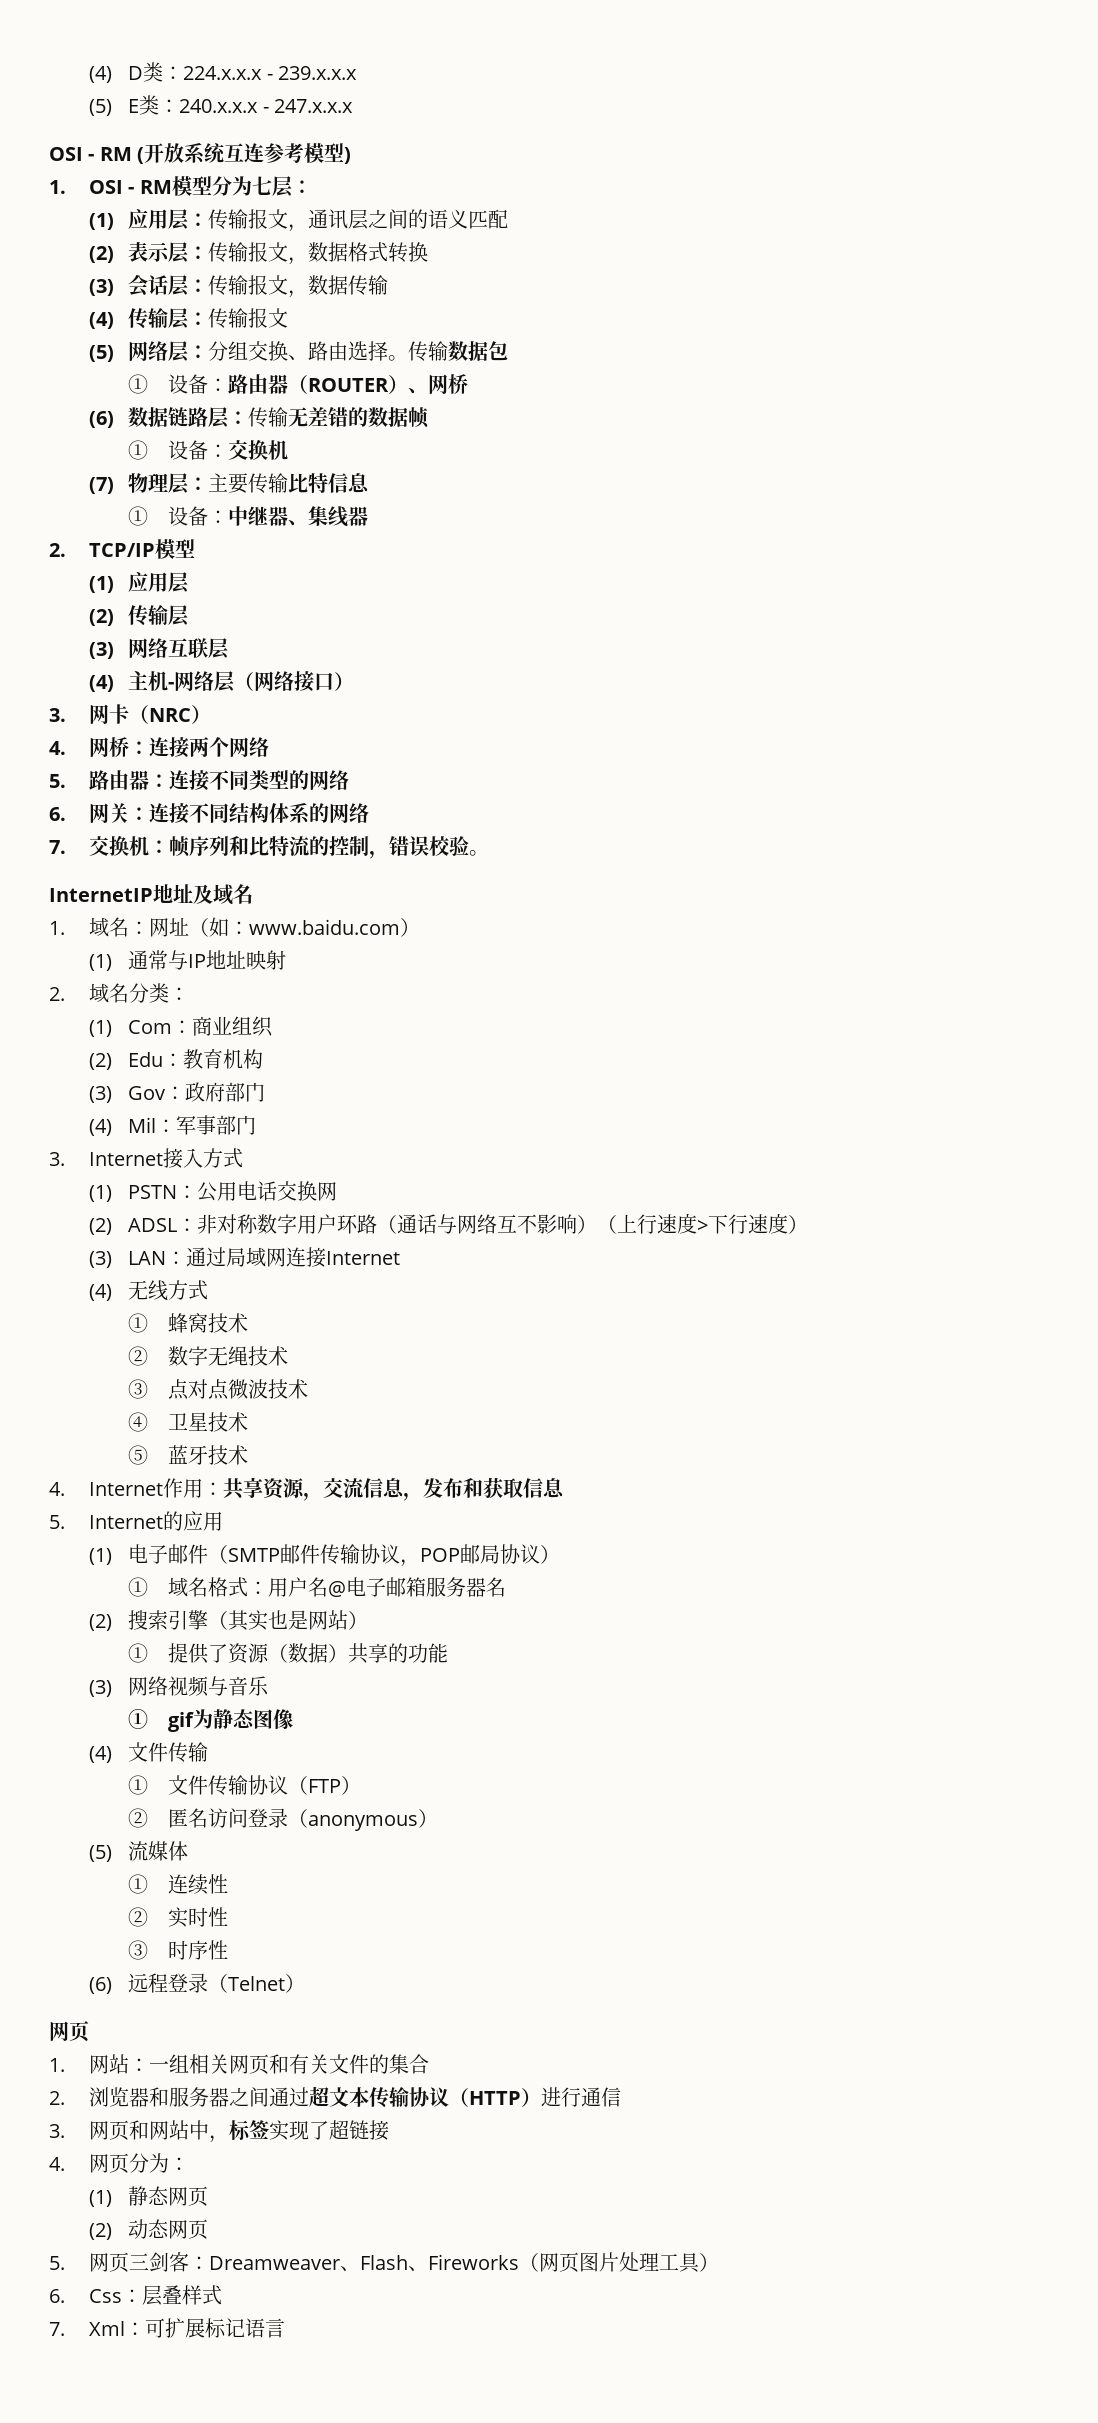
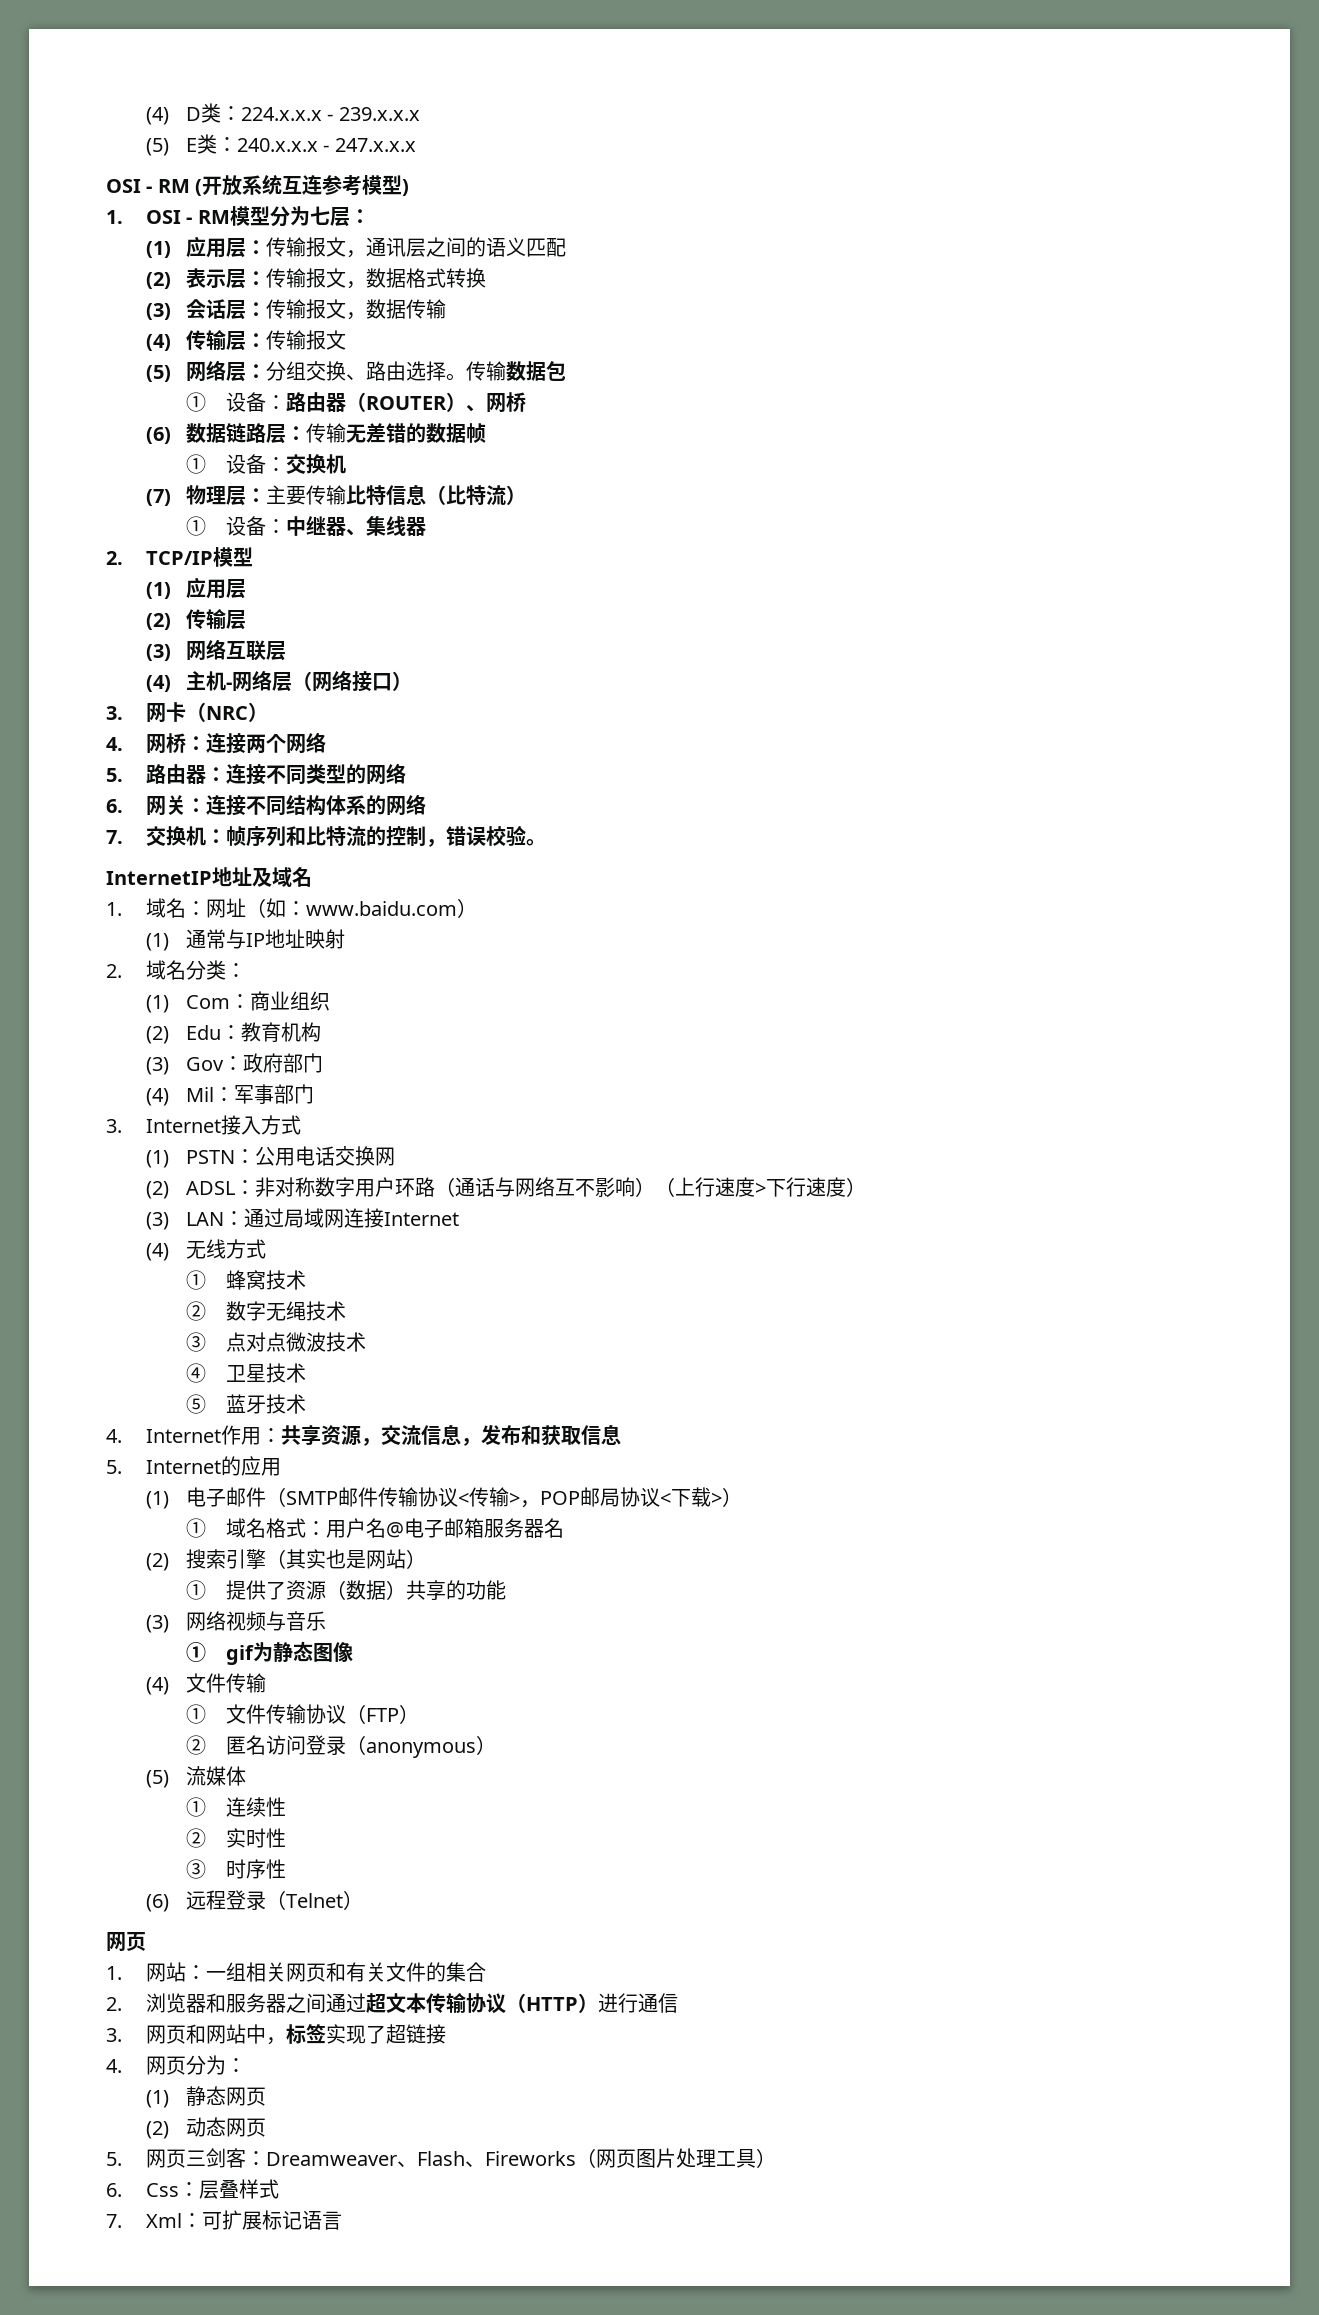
- (7)物理层：主要传输比特信息
+ (7)物理层：主要传输比特信息（比特流）
- (1)电子邮件（SMTP邮件传输协议，POP邮局协议）
+ (1)电子邮件（SMTP邮件传输协议<传输>，POP邮局协议<下载>）

